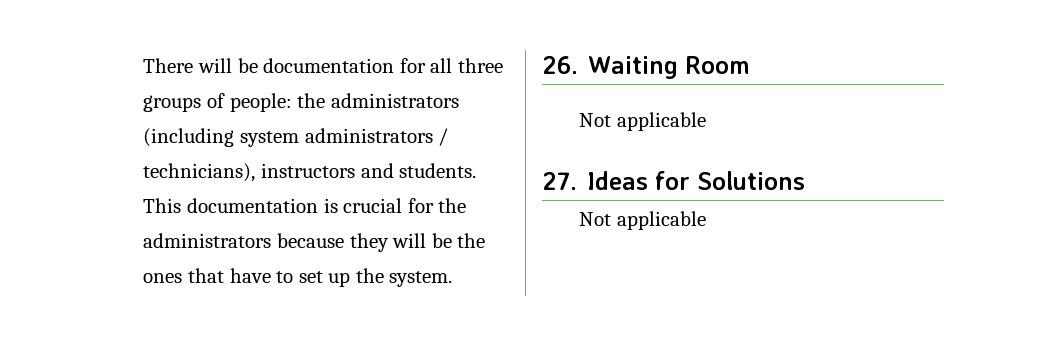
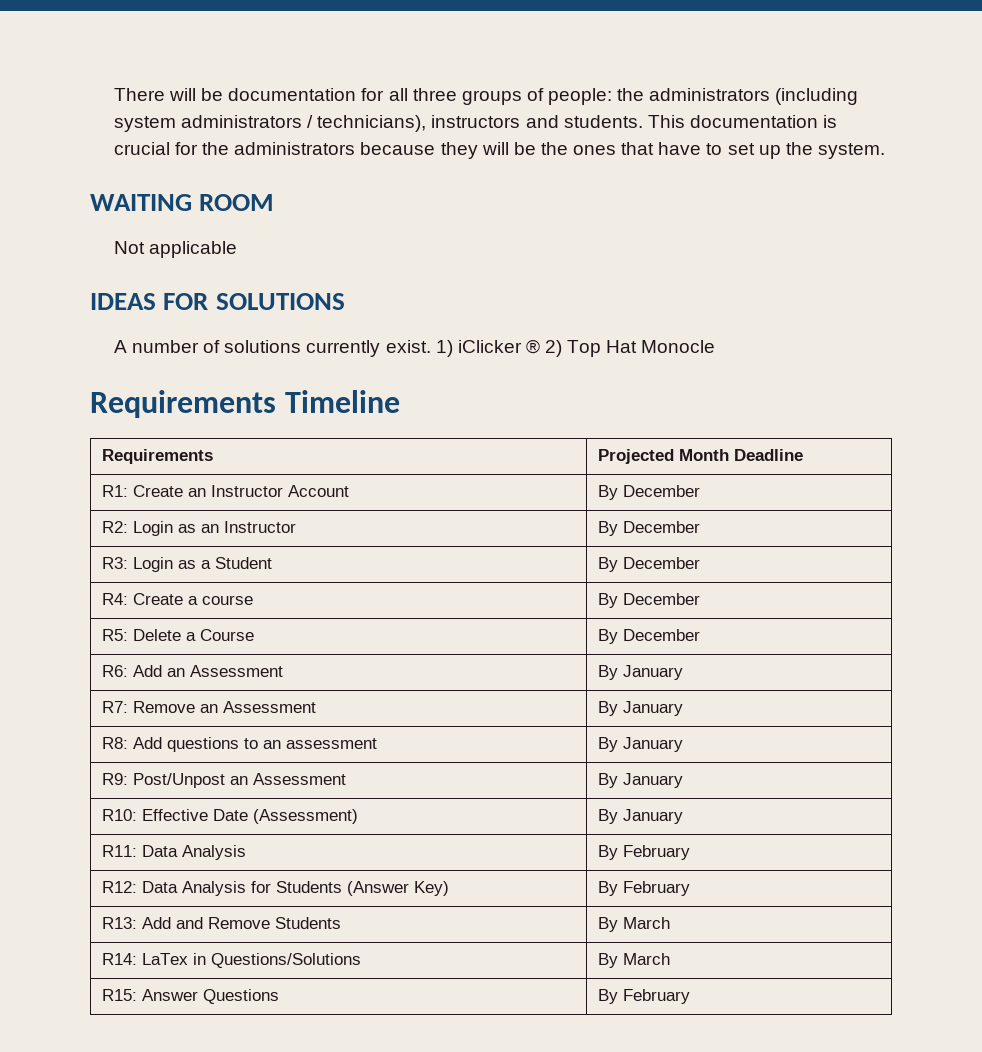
- 26. Waiting Room
+ WAITING ROOM
- 27. Ideas for Solutions
- Not applicable
+ IDEAS FOR SOLUTIONS
+ A number of solutions currently exist. 1) iClicker ® 2) Top Hat Monocle
+ Requirements Timeline
+ Requirements | Projected Month Deadline
+ R1: Create an Instructor Account | By December
+ R2: Login as an Instructor | By December
+ R3: Login as a Student | By December
+ R4: Create a course | By December
+ R5: Delete a Course | By December
+ R6: Add an Assessment | By January
+ R7: Remove an Assessment | By January
+ R8: Add questions to an assessment | By January
+ R9: Post/Unpost an Assessment | By January
+ R10: Effective Date (Assessment) | By January
+ R11: Data Analysis | By February
+ R12: Data Analysis for Students (Answer Key) | By February
+ R13: Add and Remove Students | By March
+ R14: LaTex in Questions/Solutions | By March
+ R15: Answer Questions | By February

